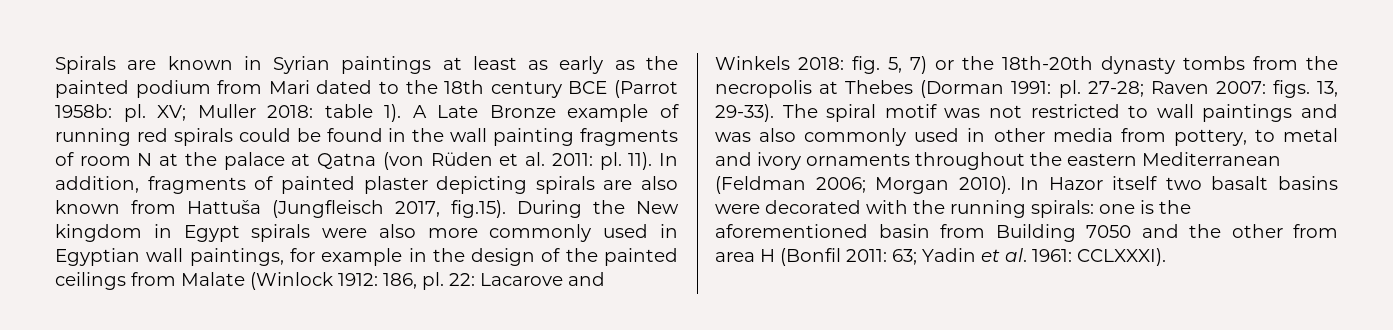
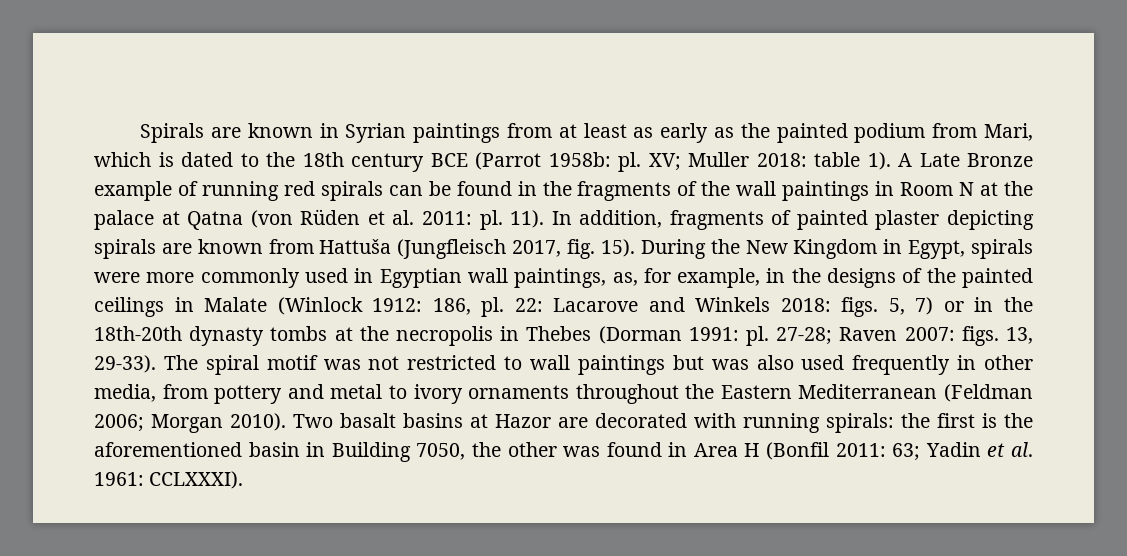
- Spirals are known in Syrian paintings at least as early as the painted podium from Mari dated to the 18th century BCE (Parrot 1958b: pl.
+ Spirals are known in Syrian paintings from at least as early as the painted podium from Mari, which is dated to the 18th century BCE (Parrot 1958b: pl.
- A Late Bronze example of running red spirals could be found in the wall painting fragments of room N at the palace at Qatna (von Rüden et al. 2011: pl.
+ A Late Bronze example of running red spirals can be found in the fragments of the wall paintings in Room N at the palace at Qatna (von Rüden et al. 2011: pl.
- In addition, fragments of painted plaster depicting spirals are also known from Hattuša (Jungfleisch 2017, fig.15). During the New kingdom in Egypt spirals were also more commonly used in Egyptian wall paintings, for example in the design of the painted ceilings from Malate (Winlock 1912: 186, pl.
+ In addition, fragments of painted plaster depicting spirals are known from Hattuša (Jungfleisch 2017, fig. 15). During the New Kingdom in Egypt, spirals were more commonly used in Egyptian wall paintings, as, for example, in the designs of the painted ceilings in Malate (Winlock 1912: 186, pl.
- 22: Lacarove and Winkels 2018: fig. 5, 7) or the 18th-20th dynasty tombs from the necropolis at Thebes (Dorman 1991: pl.
+ 22: Lacarove and Winkels 2018: figs. 5, 7) or in the 18th-20th dynasty tombs at the necropolis in Thebes (Dorman 1991: pl.
- The spiral motif was not restricted to wall paintings and was also commonly used in other media from pottery, to metal and ivory ornaments throughout the eastern Mediterranean (Feldman 2006; Morgan 2010).
+ The spiral motif was not restricted to wall paintings but was also used frequently in other media, from pottery and metal to ivory ornaments throughout the Eastern Mediterranean (Feldman 2006; Morgan 2010).
- In Hazor itself two basalt basins were decorated with the running spirals: one is the aforementioned basin from Building 7050 and the other from area H (Bonfil 2011: 63; Yadin et al. 1961: CCLXXXI).
+ Two basalt basins at Hazor are decorated with running spirals: the first is the aforementioned basin in Building 7050, the other was found in Area H (Bonfil 2011: 63; Yadin et al. 1961: CCLXXXI).

